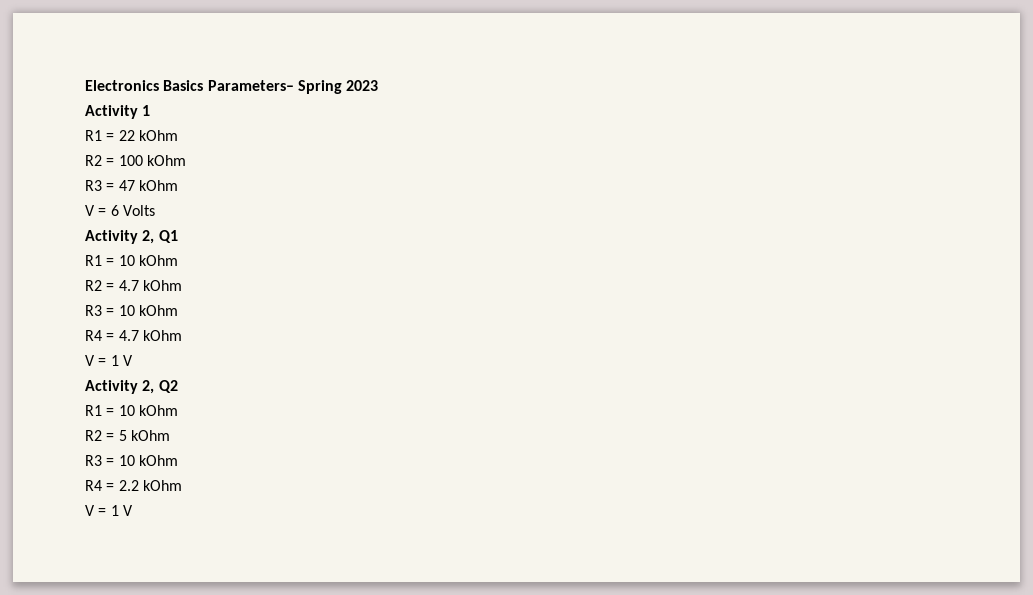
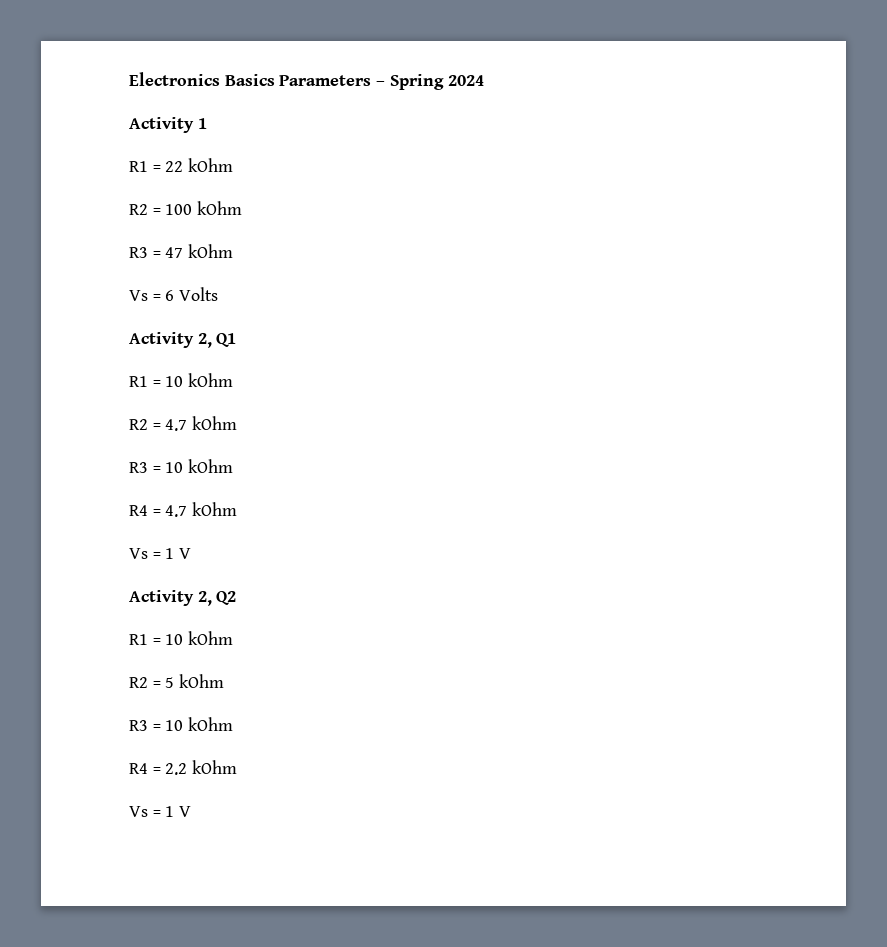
- Electronics Basics Parameters– Spring 2023
+ Electronics Basics Parameters – Spring 2024
- V = 6 Volts
+ Vs = 6 Volts
  R4 = 4.7 kOhm
- V = 1 V
+ Vs = 1 V
  R4 = 2.2 kOhm
- V = 1 V
+ Vs = 1 V

